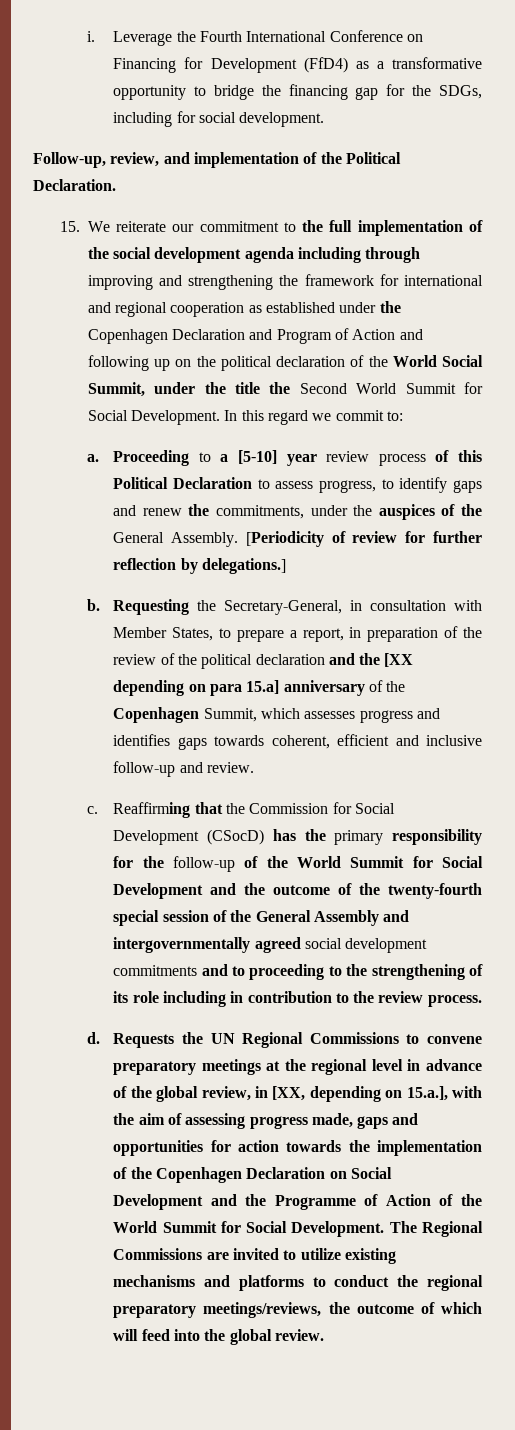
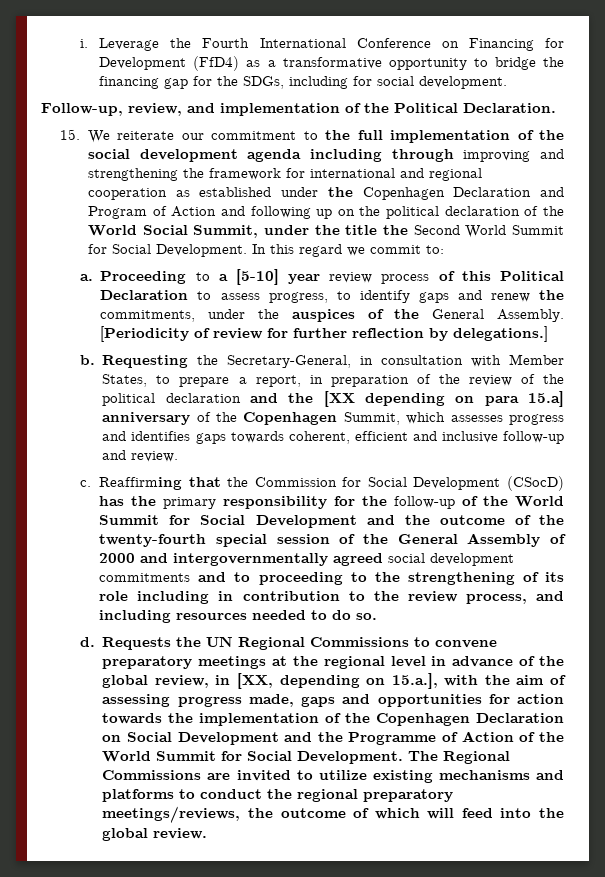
- Reaffirming that the Commission for Social Development (CSocD) has the primary responsibility for the follow-up of the World Summit for Social Development and the outcome of the twenty-fourth special session of the General Assembly and intergovernmentally agreed social development commitments and to proceeding to the strengthening of its role including in contribution to the review process.
+ Reaffirming that the Commission for Social Development (CSocD) has the primary responsibility for the follow-up of the World Summit for Social Development and the outcome of the twenty-fourth special session of the General Assembly of 2000 and intergovernmentally agreed social development commitments and to proceeding to the strengthening of its role including in contribution to the review process, and including resources needed to do so.

